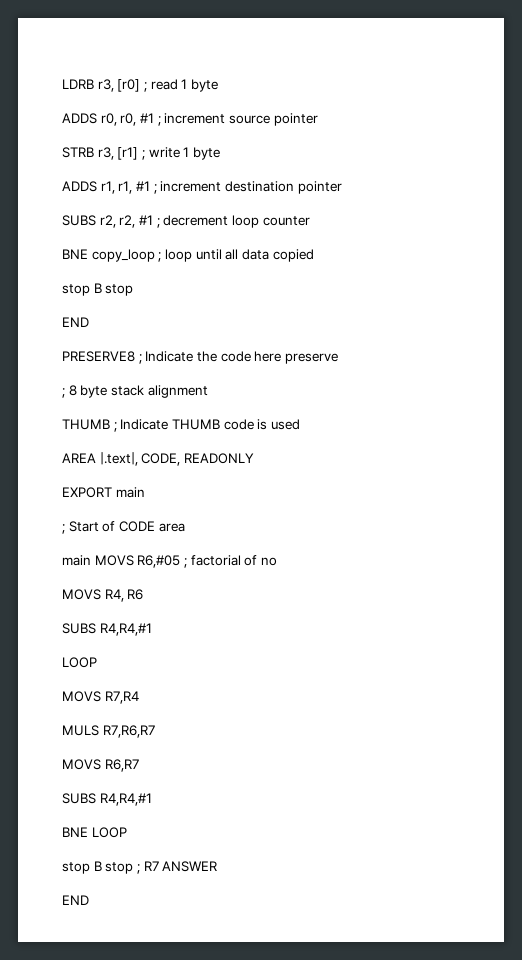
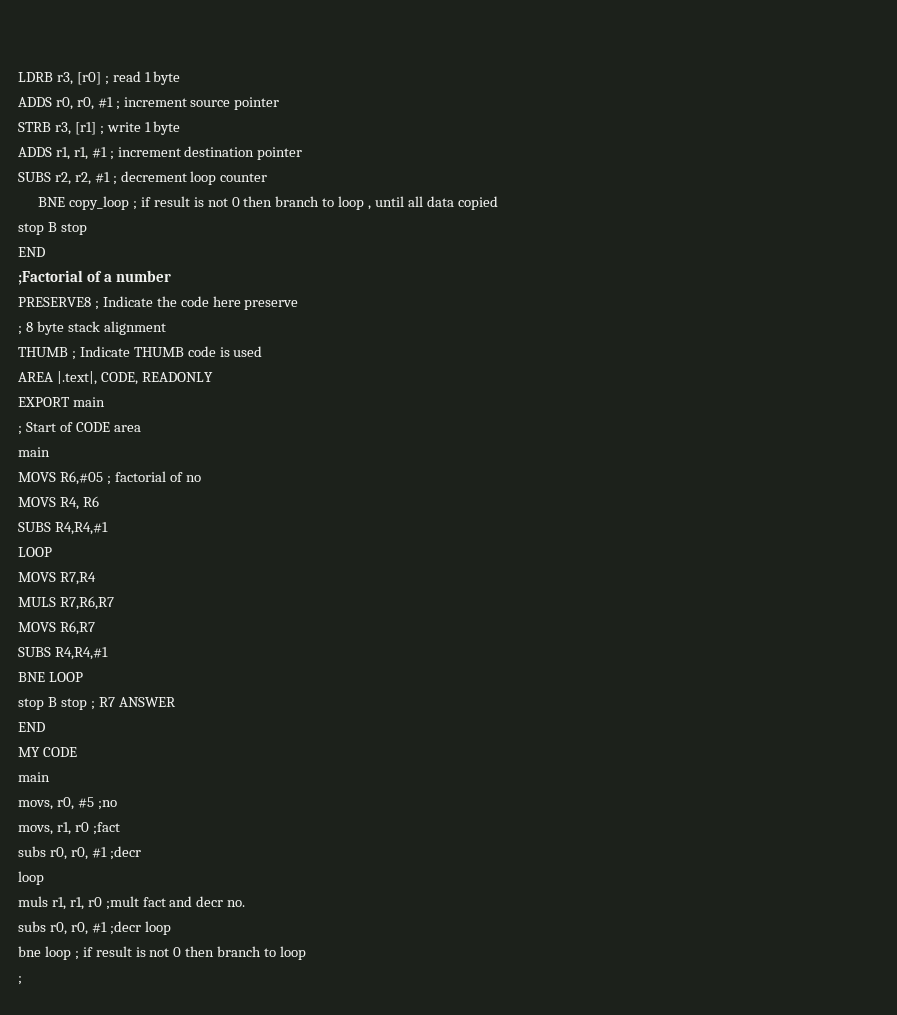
- BNE copy_loop ; loop until all data copied
+ BNE copy_loop ; if result is not 0 then branch to loop , until all data copied
+ ;Factorial of a number
  ; Start of CODE area
- main MOVS R6,#05 ; factorial of no
+ main
+ MOVS R6,#05 ; factorial of no
+ MY CODE
+ main
+ movs, r0, #5 ;no
+ movs, r1, r0 ;fact
+ subs r0, r0, #1 ;decr
+ loop
+ muls r1, r1, r0 ;mult fact and decr no.
+ subs r0, r0, #1 ;decr loop
+ bne loop ; if result is not 0 then branch to loop
+ ;

